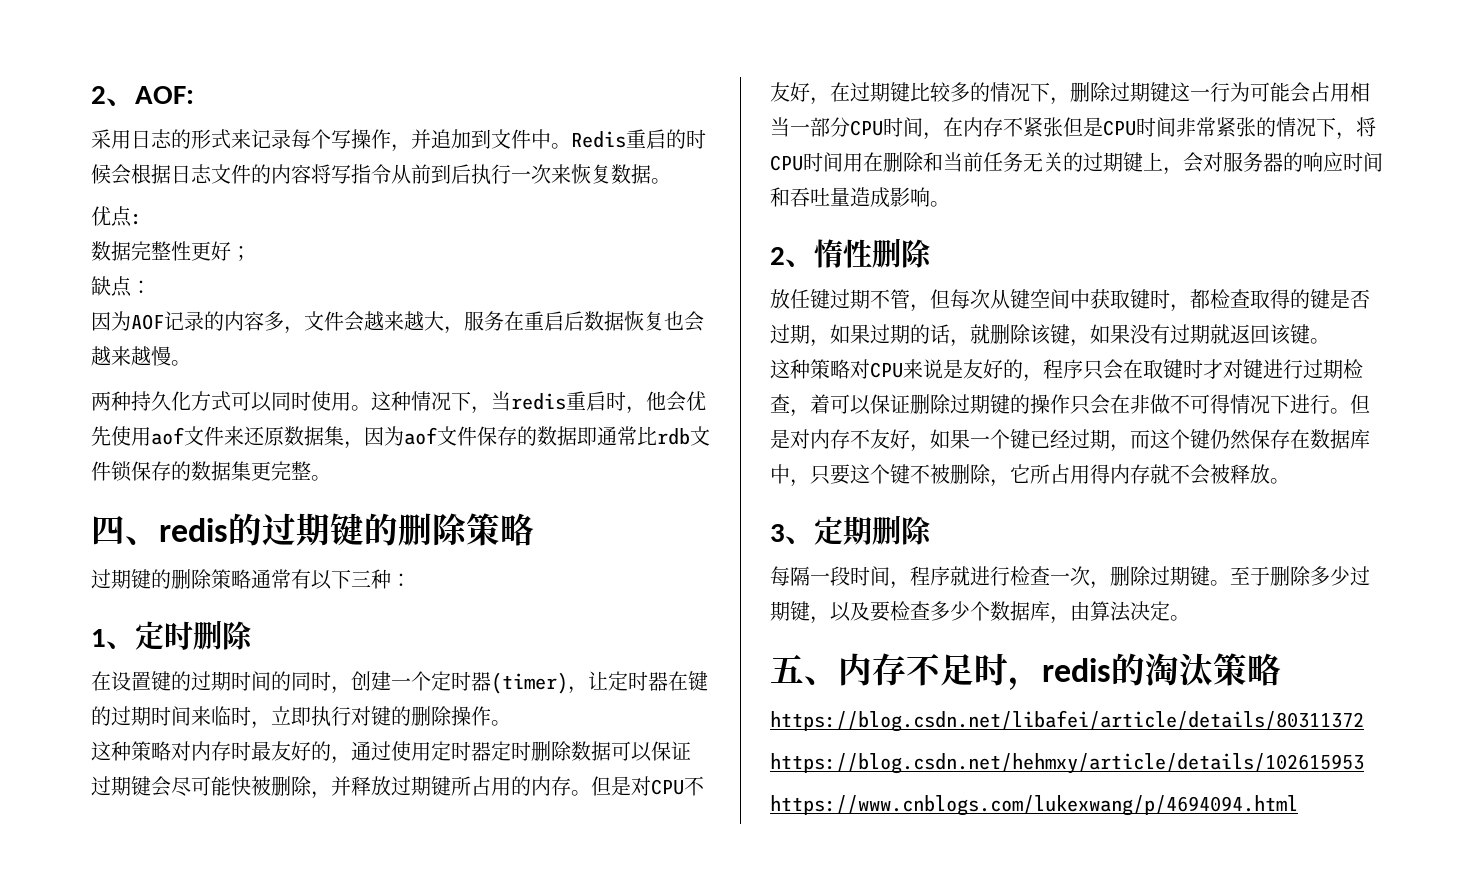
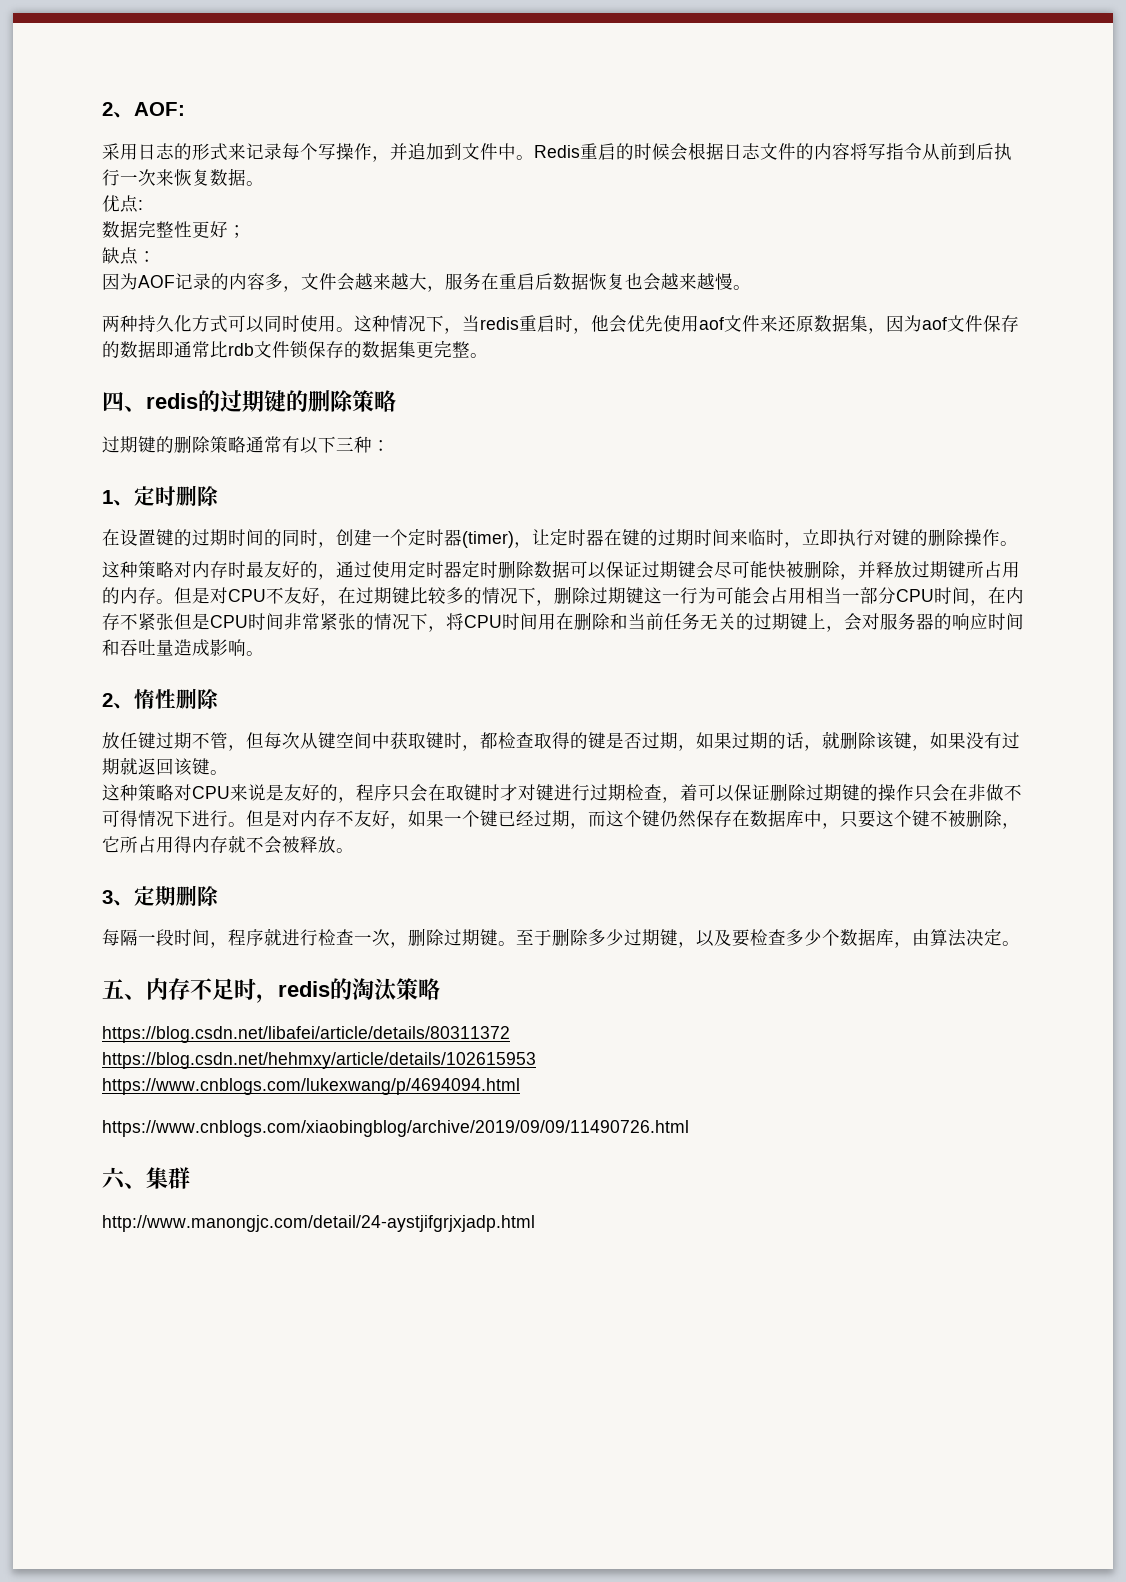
+ https://www.cnblogs.com/xiaobingblog/archive/2019/09/09/11490726.html
+ 六、集群
+ http://www.manongjc.com/detail/24-aystjifgrjxjadp.html

